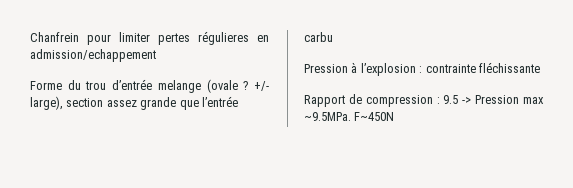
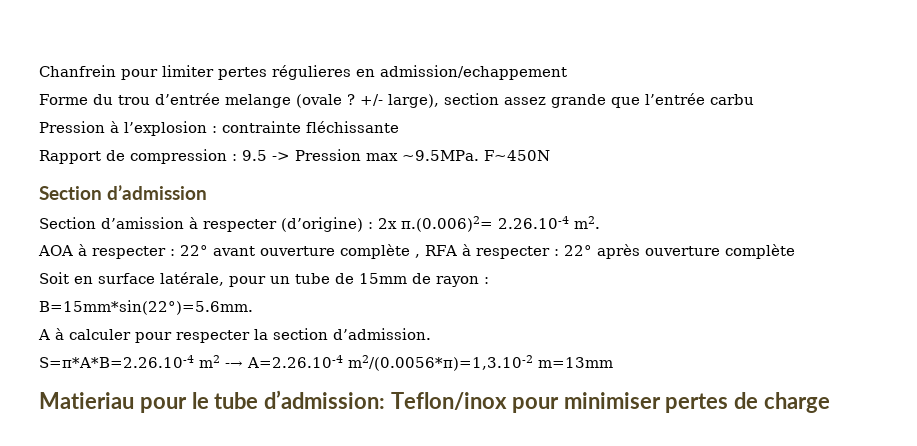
+ Section d’admission
+ Section d’amission à respecter (d’origine) : 2x π.(0.006)2= 2.26.10-4 m2.
+ AOA à respecter : 22° avant ouverture complète , RFA à respecter : 22° après ouverture complète
+ Soit en surface latérale, pour un tube de 15mm de rayon :
+ B=15mm*sin(22°)=5.6mm.
+ A à calculer pour respecter la section d’admission.
+ S=π*A*B=2.26.10-4 m2 -→ A=2.26.10-4 m2/(0.0056*π)=1,3.10-2 m=13mm
+ Matieriau pour le tube d’admission: Teflon/inox pour minimiser pertes de charge

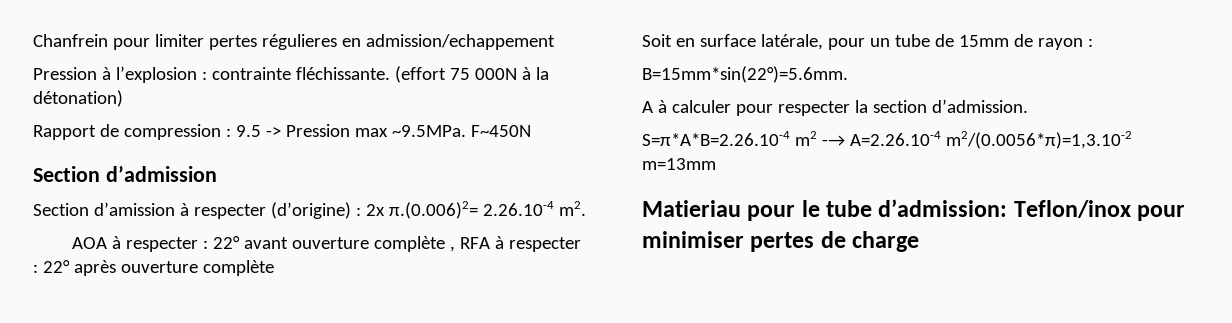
- Forme du trou d’entrée melange (ovale ? +/- large), section assez grande que l’entrée carbu
- Pression à l’explosion : contrainte fléchissante
+ Pression à l’explosion : contrainte fléchissante. (effort 75 000N à la détonation)

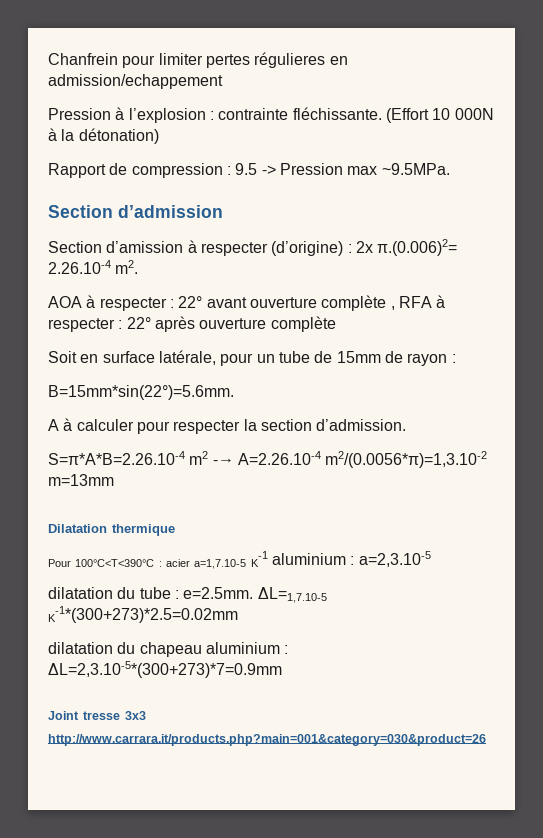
- (effort 75 000N à la détonation)
+ (Effort 10 000N à la détonation)
- Rapport de compression : 9.5 -> Pression max ~9.5MPa. F~450N
+ Rapport de compression : 9.5 -> Pression max ~9.5MPa.
- Matieriau pour le tube d’admission: Teflon/inox pour minimiser pertes de charge
+ Dilatation thermique
+ Pour 100°C<T<390°C : acier a=1,7.10-5 K-1 aluminium : a=2,3.10-5
+ dilatation du tube : e=2.5mm. ΔL=1,7.10-5 K-1*(300+273)*2.5=0.02mm
+ dilatation du chapeau aluminium : ΔL=2,3.10-5*(300+273)*7=0.9mm
+ Joint tresse 3x3 http://www.carrara.it/products.php?main=001&category=030&product=26

